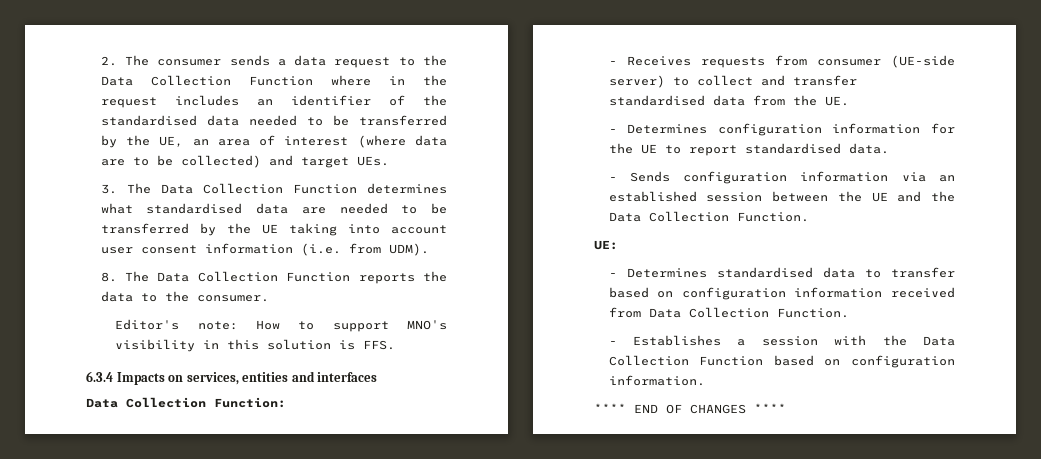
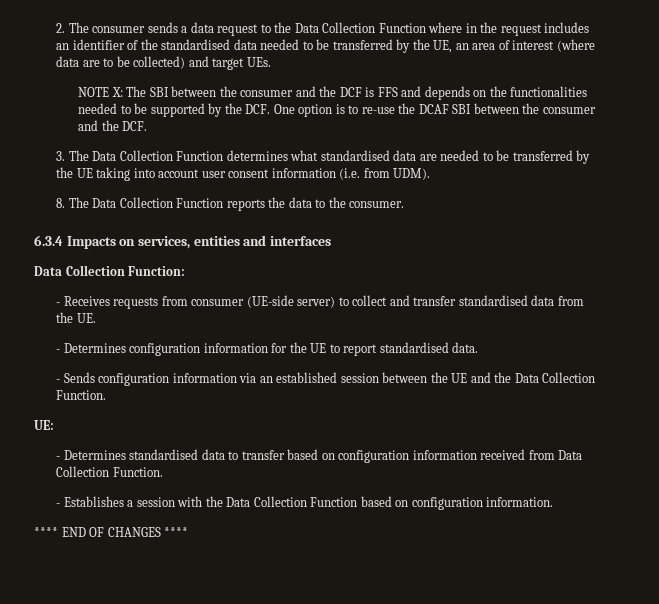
+ NOTE X: The SBI between the consumer and the DCF is FFS and depends on the functionalities needed to be supported by the DCF. One option is to re-use the DCAF SBI between the consumer and the DCF.
- Editor's note: How to support MNO's visibility in this solution is FFS.

